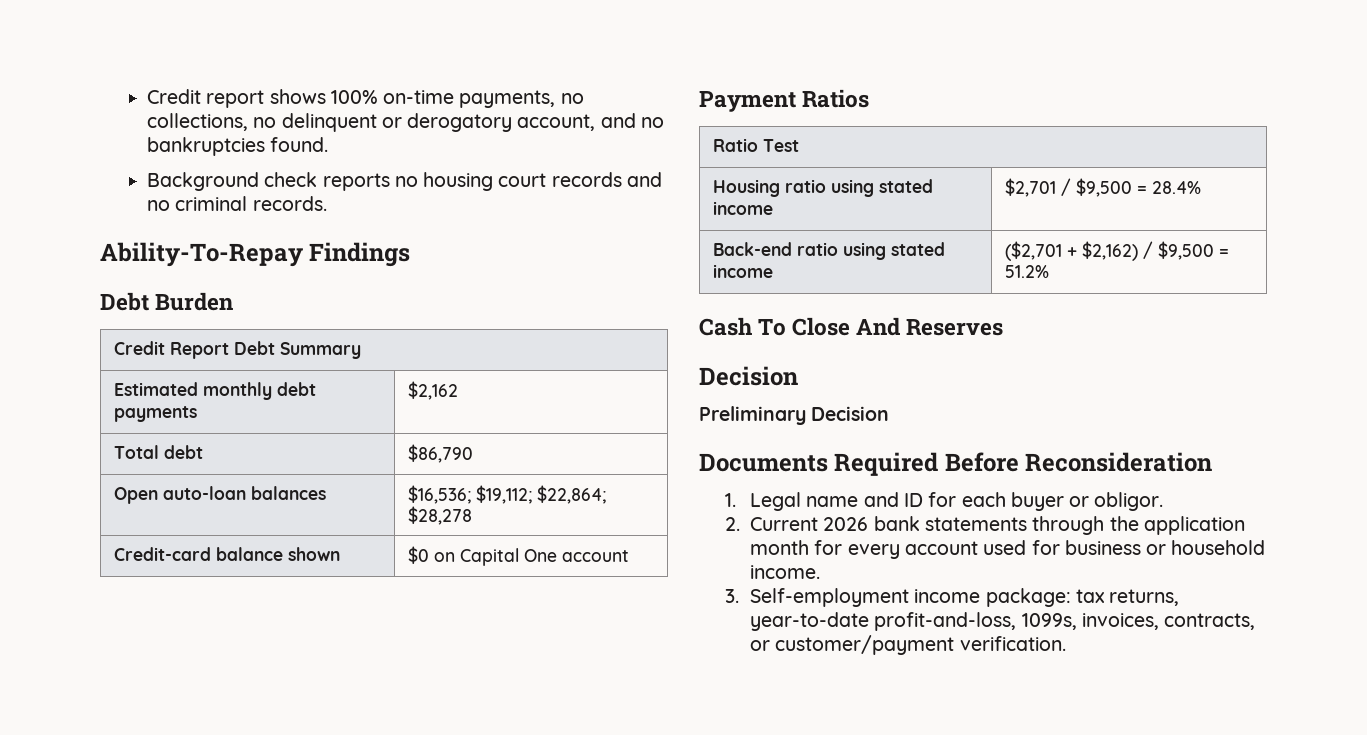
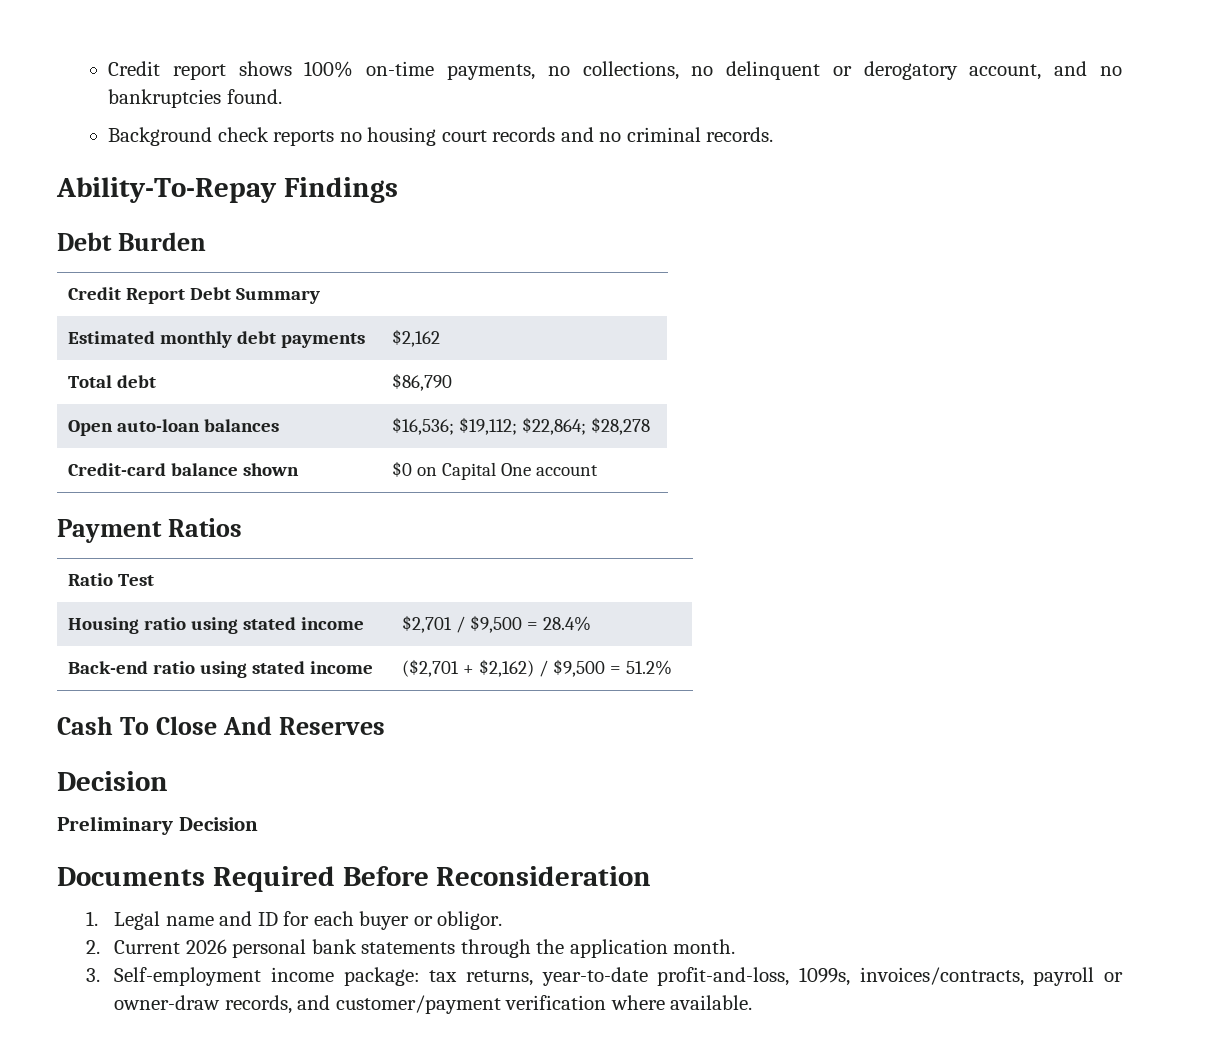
- 2. Current 2026 bank statements through the application month for every account used for business or household income.
+ 2. Current 2026 personal bank statements through the application month.
- 3. Self-employment income package: tax returns, year-to-date profit-and-loss, 1099s, invoices, contracts, or customer/payment verification.
+ 3. Self-employment income package: tax returns, year-to-date profit-and-loss, 1099s, invoices/contracts, payroll or owner-draw records, and customer/payment verification where available.

